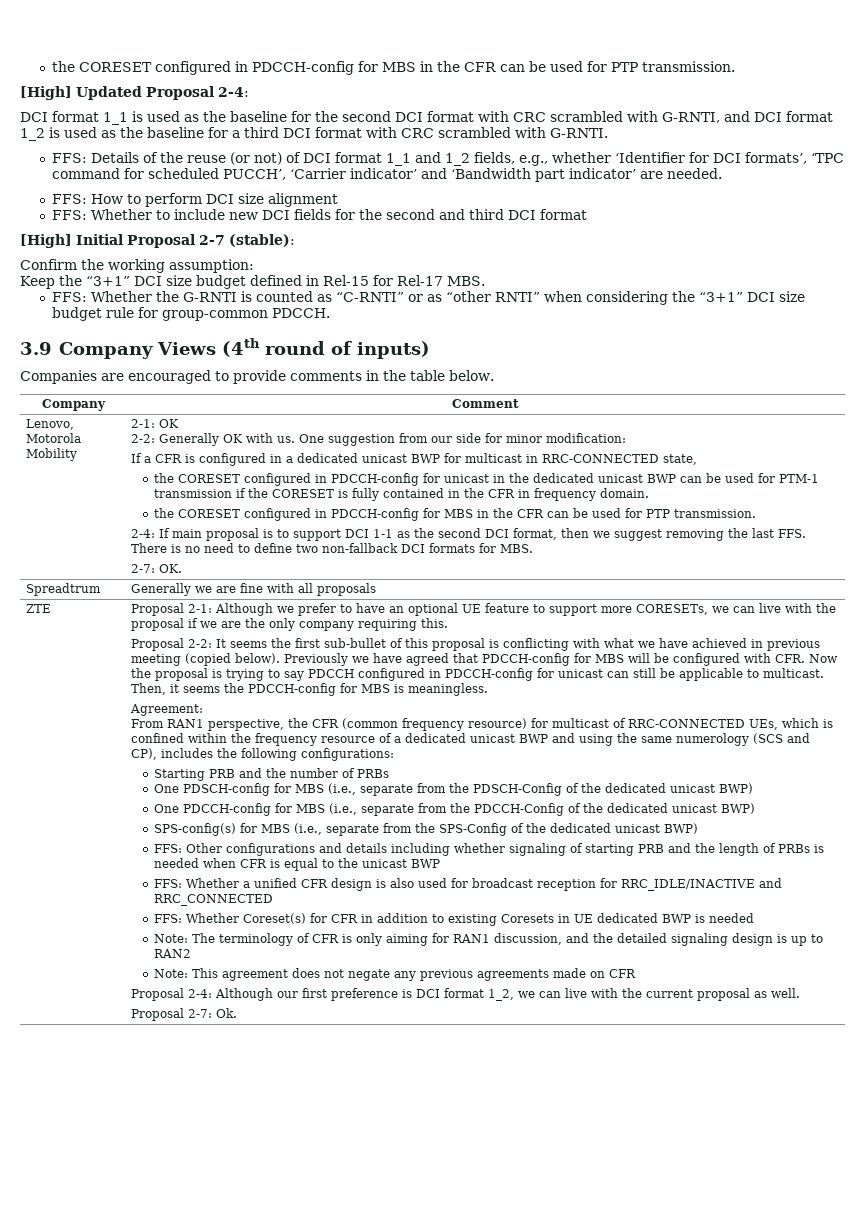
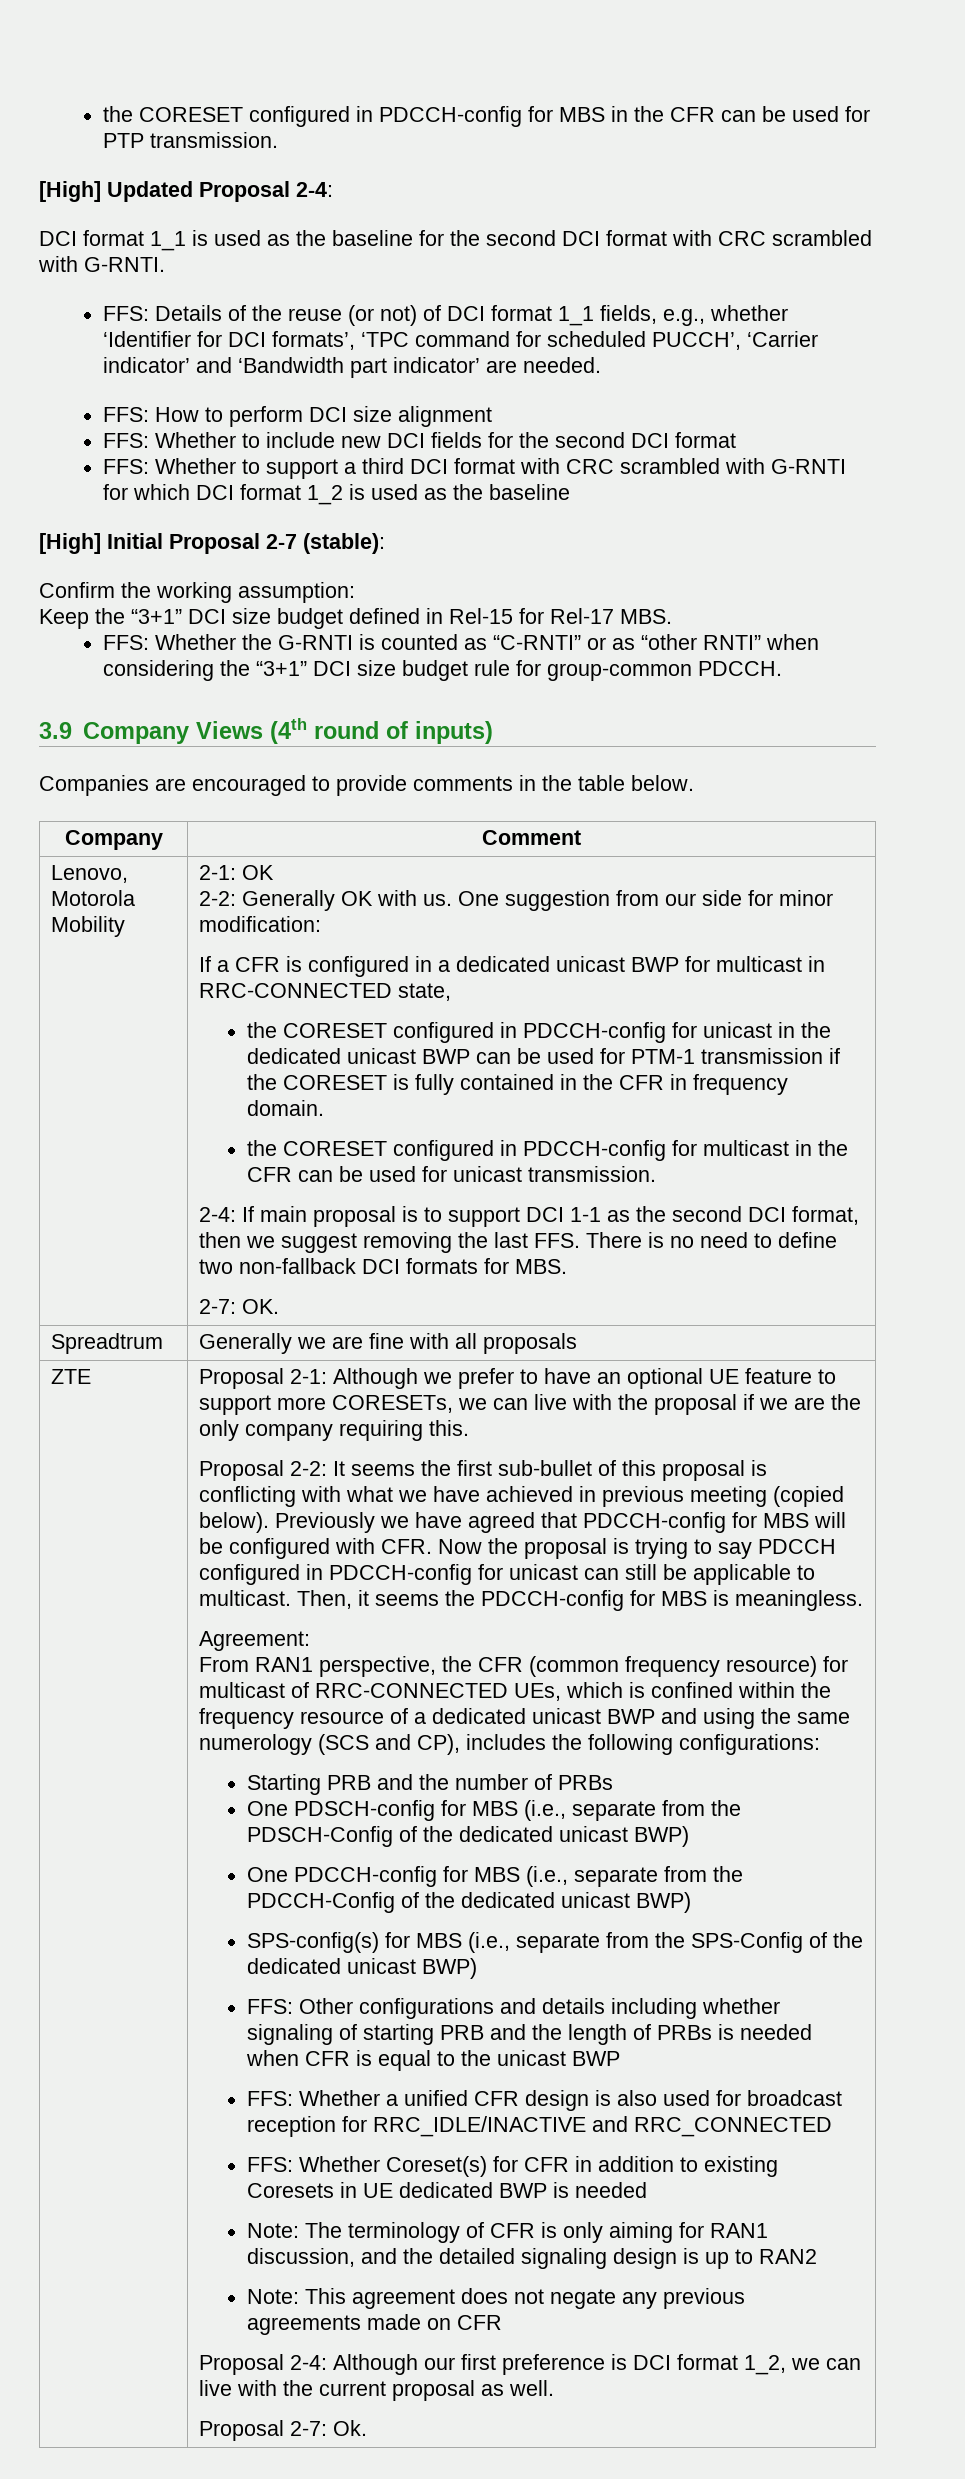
- DCI format 1_1 is used as the baseline for the second DCI format with CRC scrambled with G-RNTI, and DCI format 1_2 is used as the baseline for a third DCI format with CRC scrambled with G-RNTI.
+ DCI format 1_1 is used as the baseline for the second DCI format with CRC scrambled with G-RNTI.
- FFS: Details of the reuse (or not) of DCI format 1_1 and 1_2 fields, e.g., whether ‘Identifier for DCI formats’, ‘TPC command for scheduled PUCCH’, ‘Carrier indicator’ and ‘Bandwidth part indicator’ are needed.
+ FFS: Details of the reuse (or not) of DCI format 1_1 fields, e.g., whether ‘Identifier for DCI formats’, ‘TPC command for scheduled PUCCH’, ‘Carrier indicator’ and ‘Bandwidth part indicator’ are needed.
- FFS: Whether to include new DCI fields for the second and third DCI format
+ FFS: Whether to include new DCI fields for the second DCI format
+ FFS: Whether to support a third DCI format with CRC scrambled with G-RNTI for which DCI format 1_2 is used as the baseline
  the CORESET configured in PDCCH-config for unicast in the dedicated unicast BWP can be used for PTM-1 transmission if the CORESET is fully contained in the CFR in frequency domain.
- the CORESET configured in PDCCH-config for MBS in the CFR can be used for PTP transmission.
+ the CORESET configured in PDCCH-config for multicast in the CFR can be used for unicast transmission.

